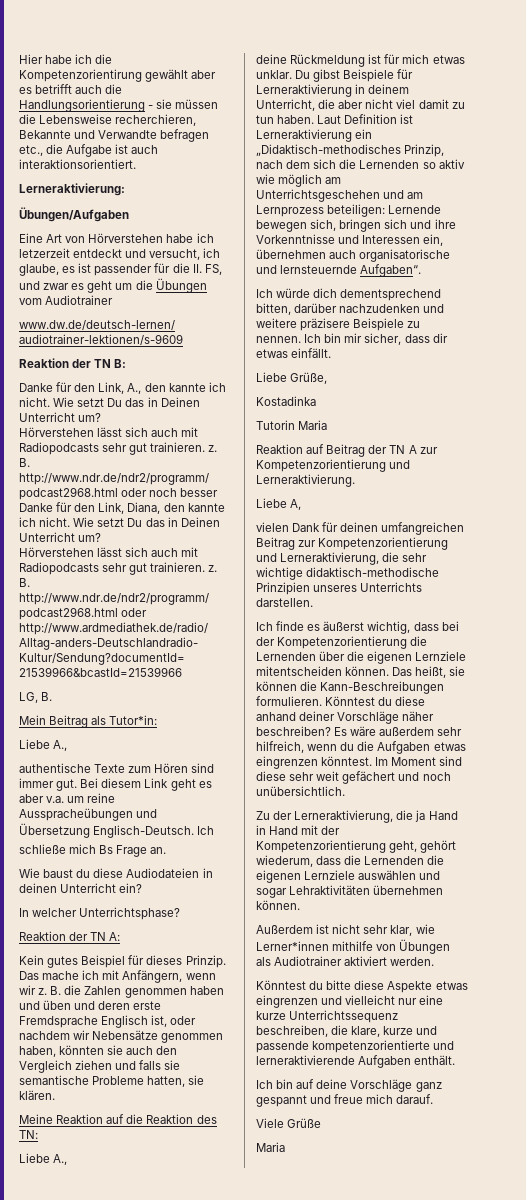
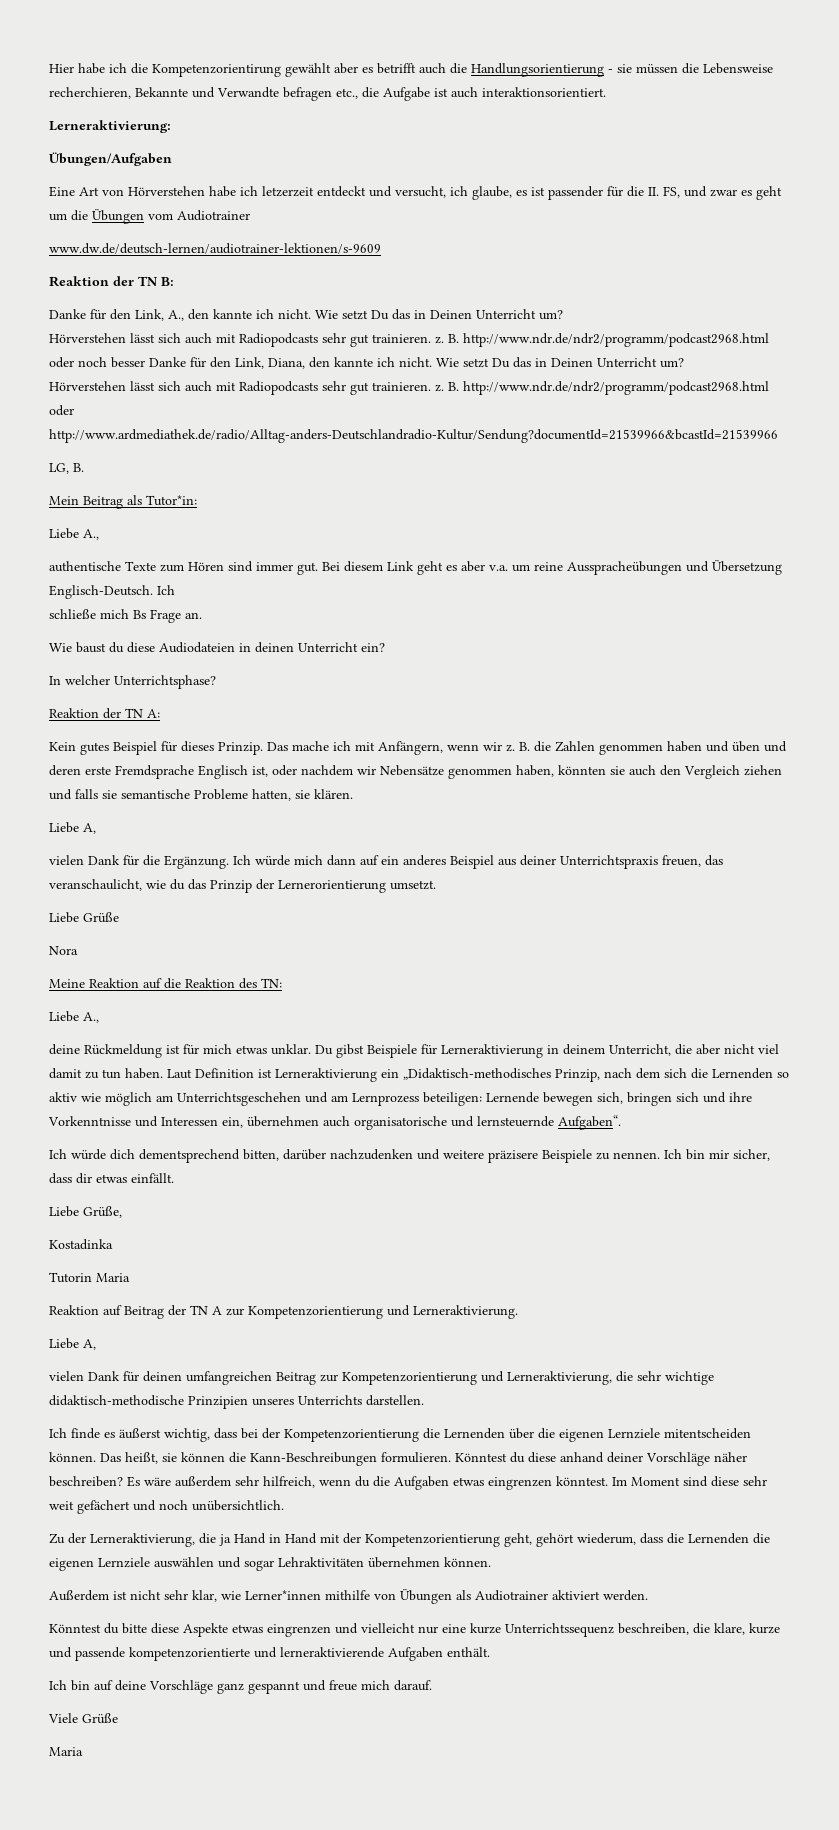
  B. die Zahlen genommen haben und üben und deren erste Fremdsprache Englisch ist, oder nachdem wir Nebensätze genommen haben, könnten sie auch den Vergleich ziehen und falls sie semantische Probleme hatten, sie klären.
+ Liebe A,
+ vielen Dank für die Ergänzung. Ich würde mich dann auf ein anderes Beispiel aus deiner Unterrichtspraxis freuen, das veranschaulicht, wie du das Prinzip der Lernerorientierung umsetzt.
+ Liebe Grüße
+ Nora

